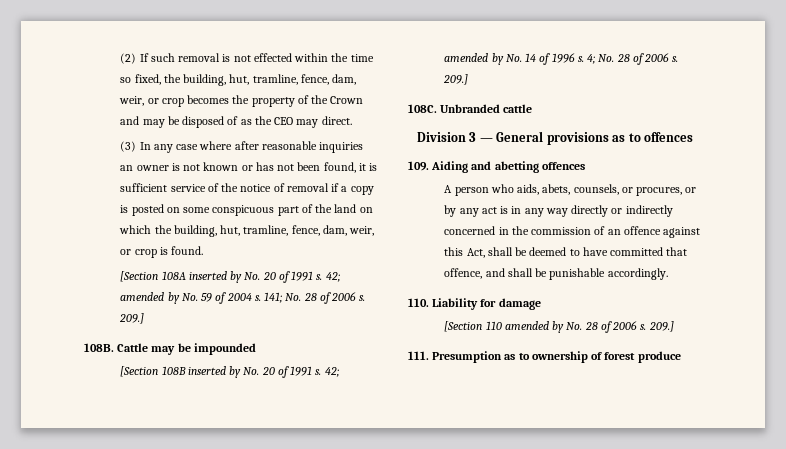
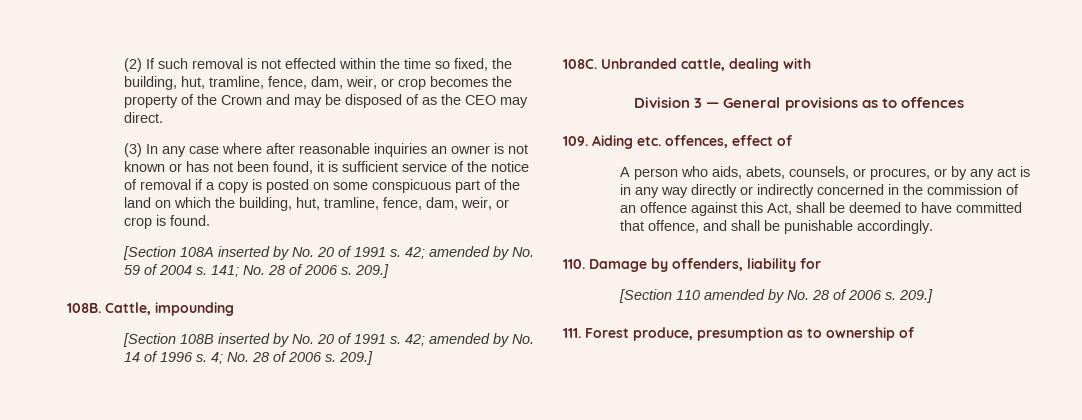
- Cattle may be impounded
+ Cattle, impounding
- Unbranded cattle
+ Unbranded cattle, dealing with
- 109. Aiding and abetting offences
+ 109. Aiding etc. offences, effect of
- 110. Liability for damage
+ 110. Damage by offenders, liability for
- 111. Presumption as to ownership of forest produce
+ 111. Forest produce, presumption as to ownership of

